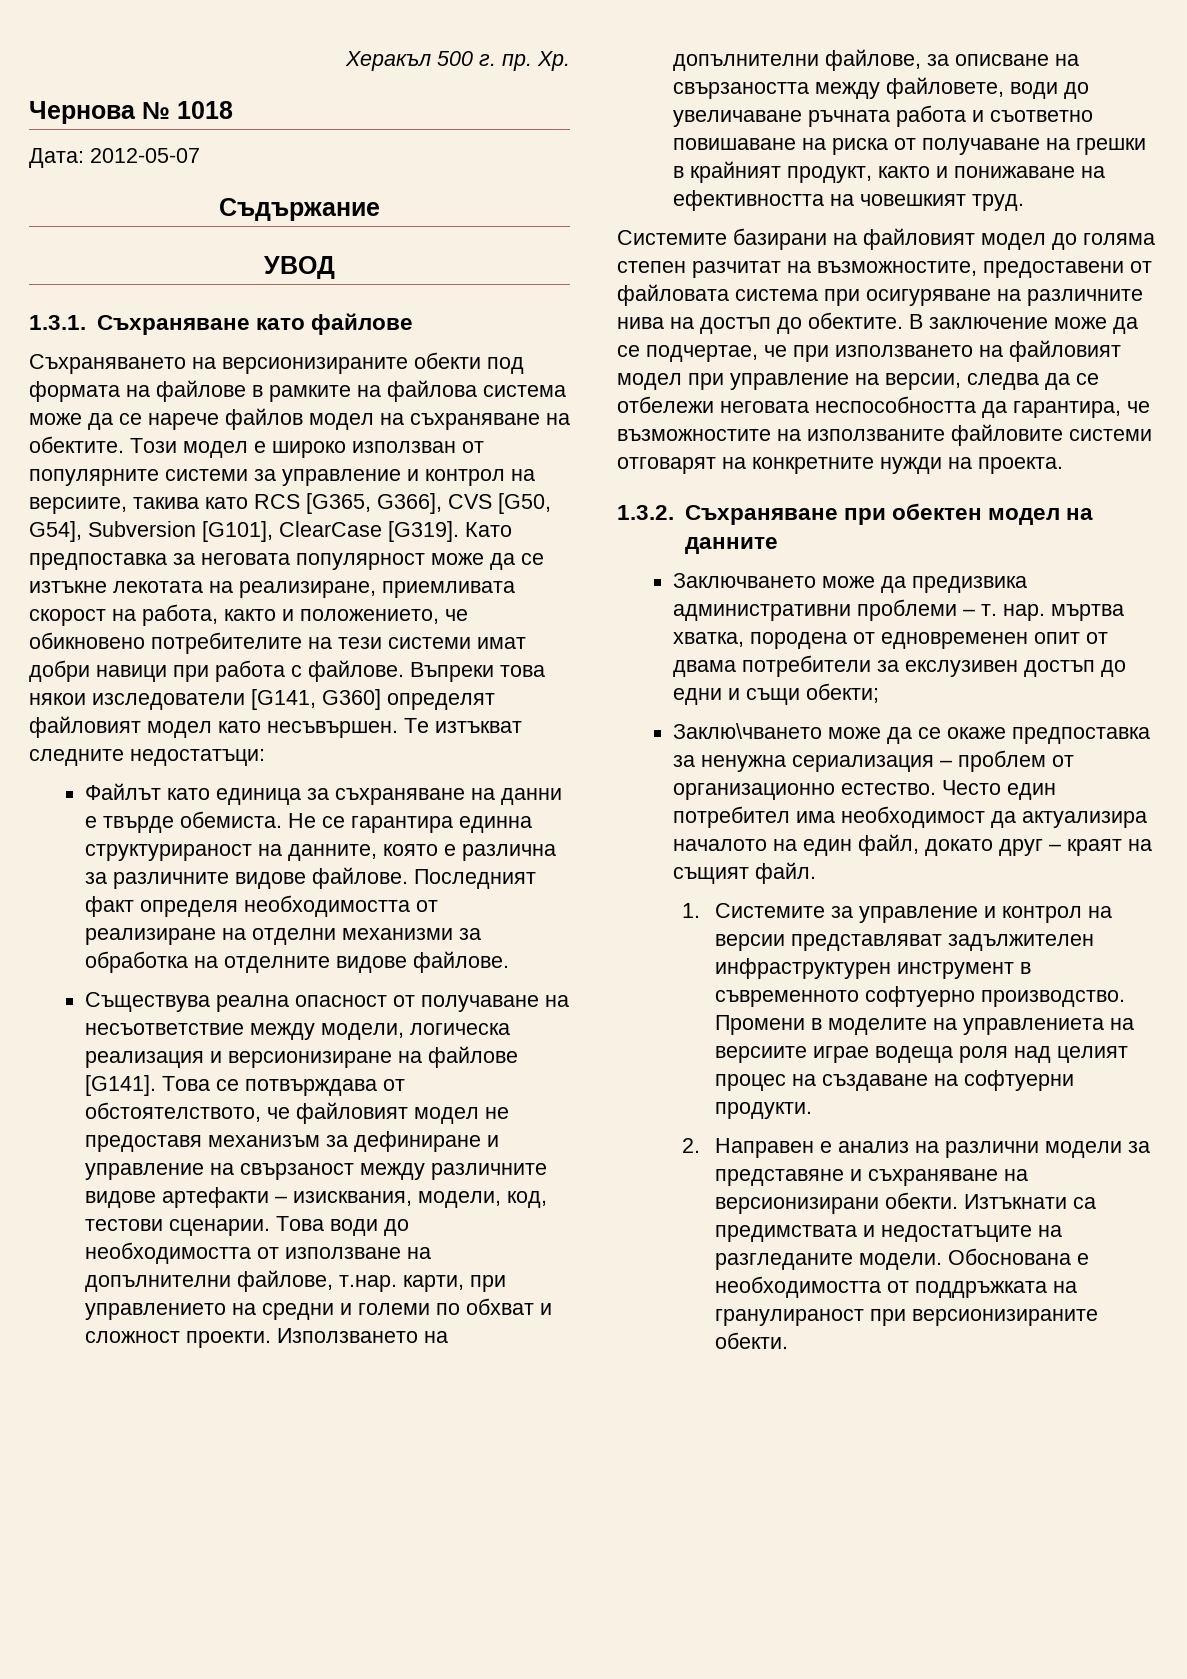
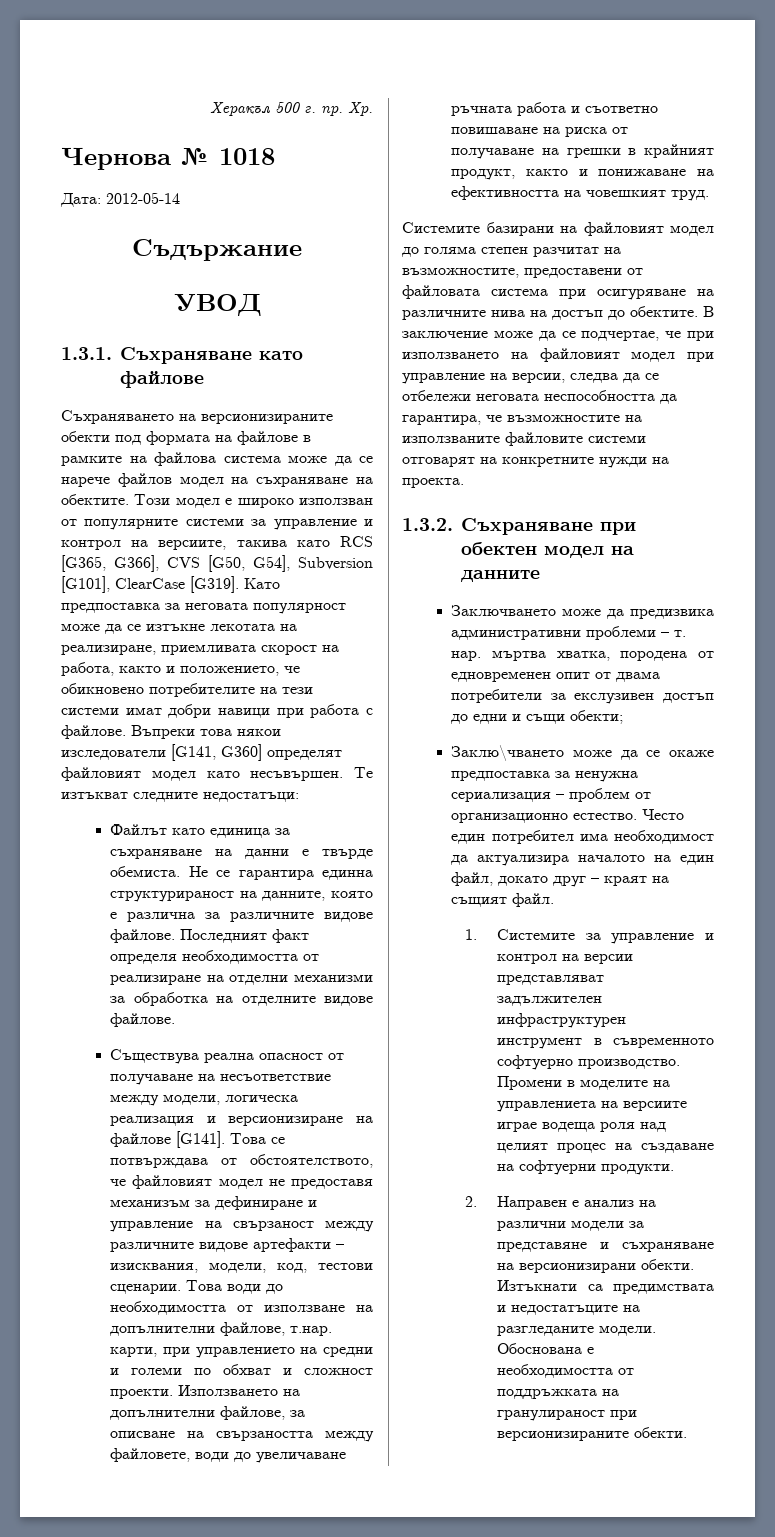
- Дата: 2012-05-07
+ Дата: 2012-05-14

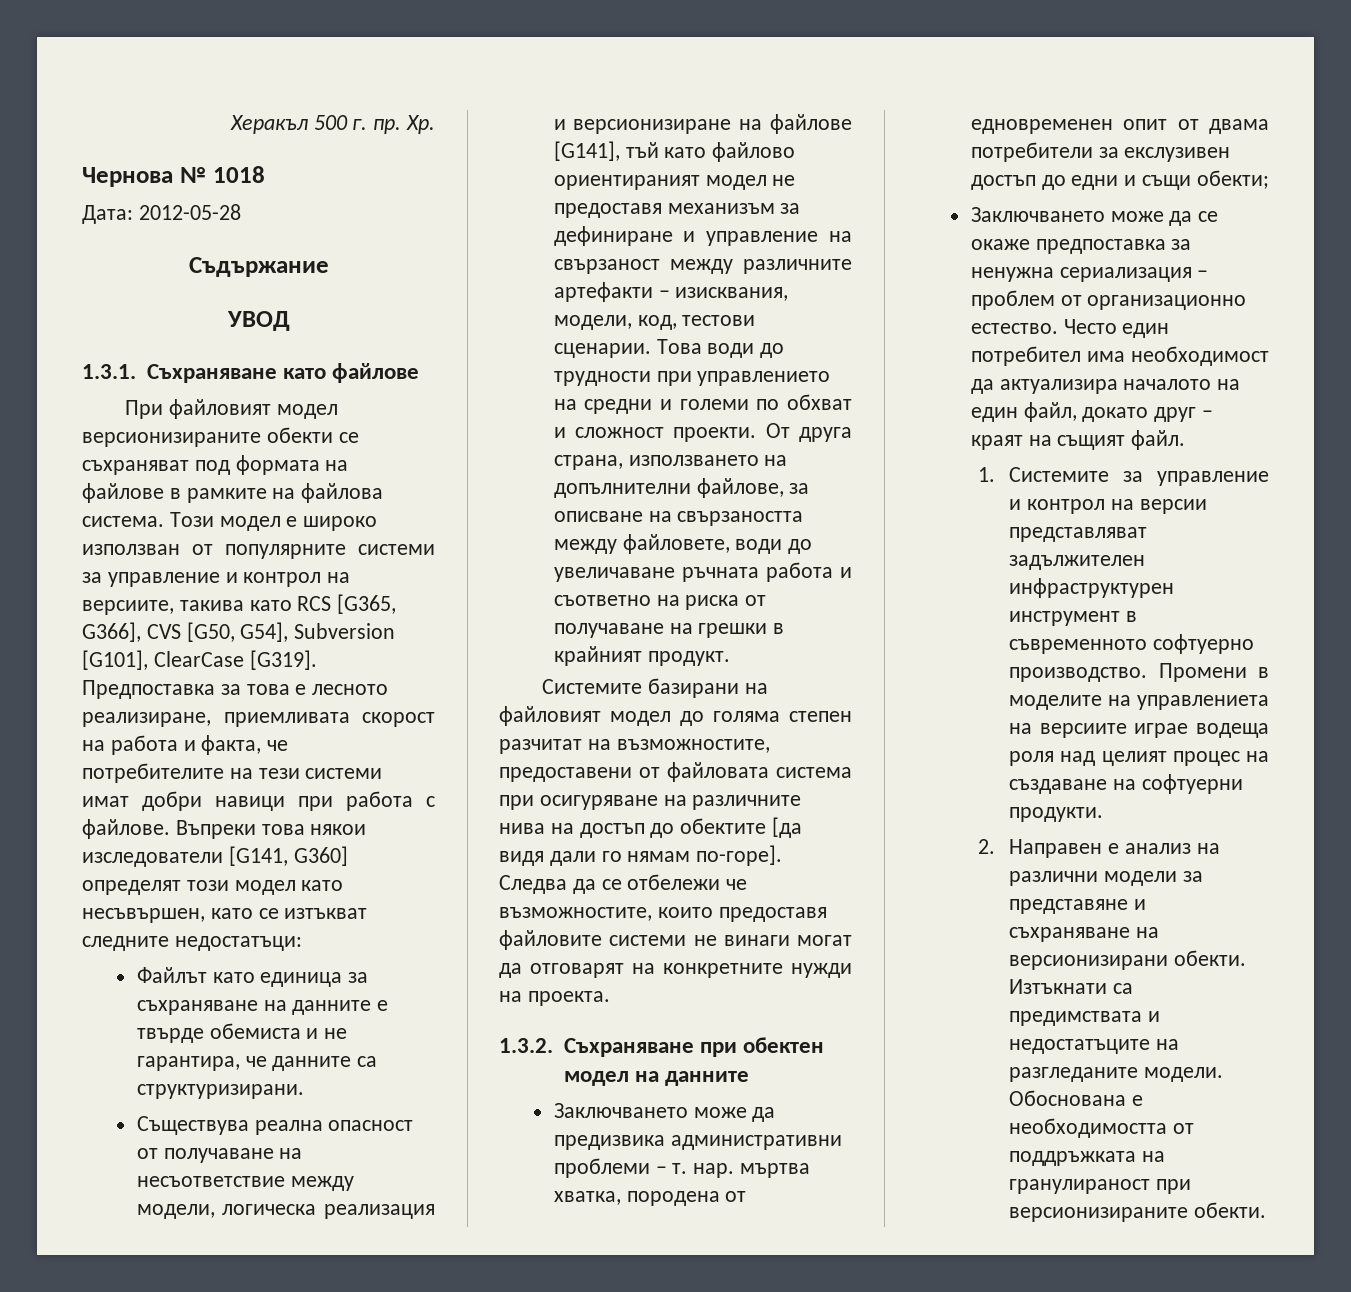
- Дата: 2012-05-14
+ Дата: 2012-05-28
- Съхраняването на версионизираните обекти под формата на файлове в рамките на файлова система може да се нарече файлов модел на съхраняване на обектите.
+ При файловият модел версионизираните обекти се съхраняват под формата на файлове в рамките на файлова система.
- Като предпоставка за неговата популярност може да се изтъкне лекотата на реализиране, приемливата скорост на работа, както и положението, че обикновено потребителите на тези системи имат добри навици при работа с файлове.
+ Предпоставка за това е лесното реализиране, приемливата скорост на работа и факта, че потребителите на тези системи имат добри навици при работа с файлове.
- Въпреки това някои изследователи [G141, G360] определят файловият модел като несъвършен. Те изтъкват следните недостатъци:
+ Въпреки това някои изследователи [G141, G360] определят този модел като несъвършен, като се изтъкват следните недостатъци:
- Файлът като единица за съхраняване на данни е твърде обемиста. Не се гарантира единна структурираност на данните, която е различна за различните видове файлове. Последният факт определя необходимостта от реализиране на отделни механизми за обработка на отделните видове файлове.
+ Файлът като единица за съхраняване на данните е твърде обемиста и не гарантира, че данните са структуризирани.
- Съществува реална опасност от получаване на несъответствие между модели, логическа реализация и версионизиране на файлове [G141]. Това се потвърждава от обстоятелството, че файловият модел не предоставя механизъм за дефиниране и управление на свързаност между различните видове артефакти – изисквания, модели, код, тестови сценарии.
+ Съществува реална опасност от получаване на несъответствие между модели, логическа реализация и версионизиране на файлове [G141], тъй като файлово ориентираният модел не предоставя механизъм за дефиниране и управление на свързаност между различните артефакти – изисквания, модели, код, тестови сценарии.
- Това води до необходимостта от използване на допълнителни файлове, т.нар. карти, при управлението на средни и големи по обхват и сложност проекти.
+ Това води до трудности при управлението на средни и големи по обхват и сложност проекти.
- Използването на допълнителни файлове, за описване на свързаността между файловете, води до увеличаване ръчната работа и съответно повишаване на риска от получаване на грешки в крайният продукт, както и понижаване на ефективността на човешкият труд.
+ От друга страна, използването на допълнителни файлове, за описване на свързаността между файловете, води до увеличаване ръчната работа и съответно на риска от получаване на грешки в крайният продукт.
- Системите базирани на файловият модел до голяма степен разчитат на възможностите, предоставени от файловата система при осигуряване на различните нива на достъп до обектите. В заключение може да се подчертае, че при използването на файловият модел при управление на версии, следва да се отбележи неговата неспособността да гарантира, че възможностите на използваните файловите системи отговарят на конкретните нужди на проекта.
+ Системите базирани на файловият модел до голяма степен разчитат на възможностите, предоставени от файловата система при осигуряване на различните нива на достъп до обектите [да видя дали го нямам по-горе]. Следва да се отбележи че възможностите, които предоставя файловите системи не винаги могат да отговарят на конкретните нужди на проекта.
- Заклю\чването може да се окаже предпоставка за ненужна сериализация – проблем от организационно естество.
+ Заключването може да се окаже предпоставка за ненужна сериализация – проблем от организационно естество.

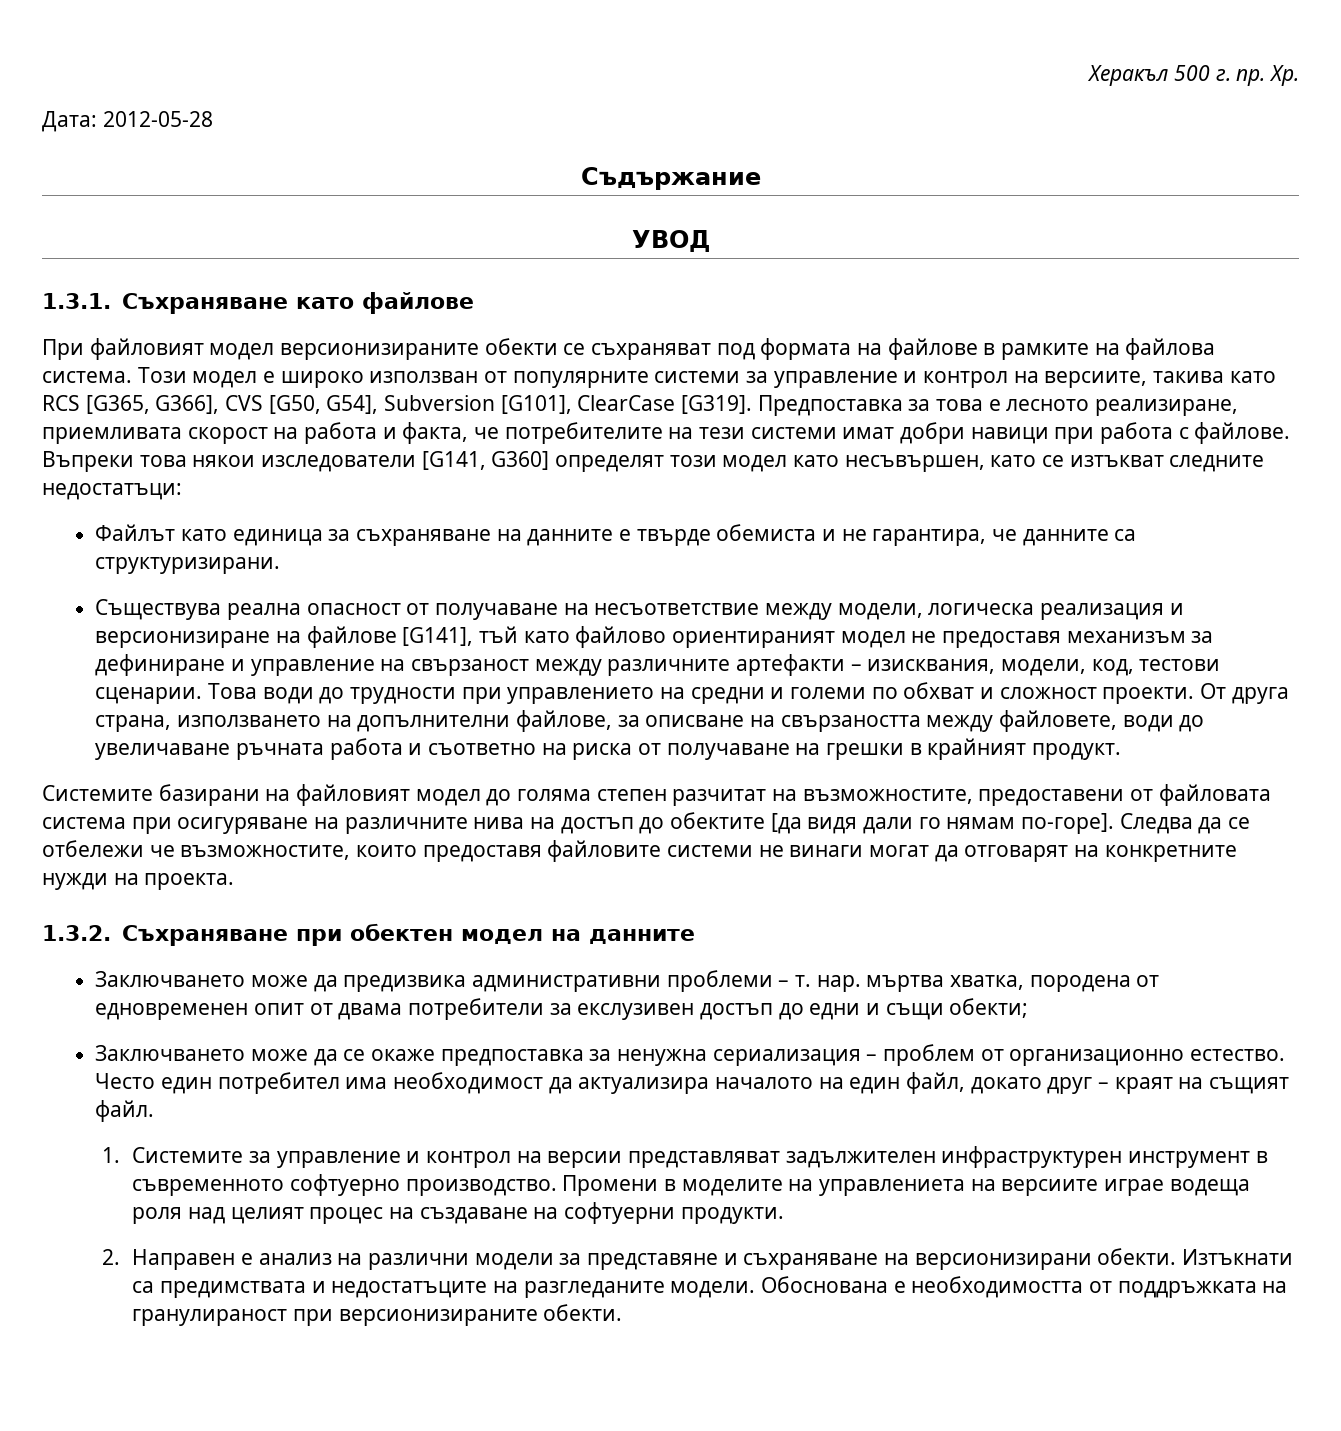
- Чернова № 1018

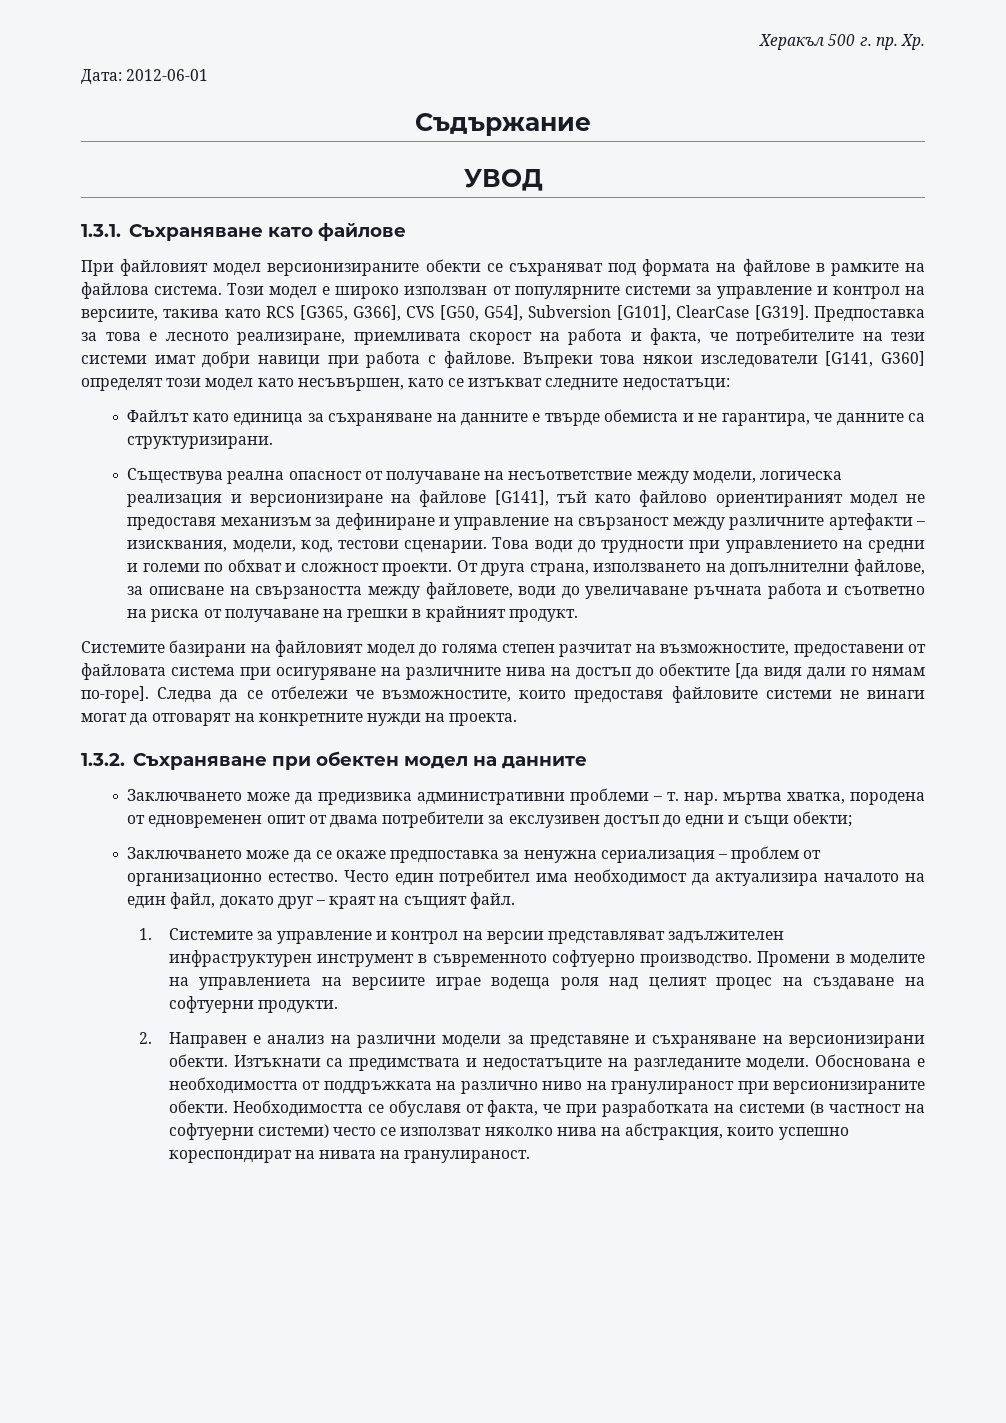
- Дата: 2012-05-28
+ Дата: 2012-06-01
- Обоснована е необходимостта от поддръжката на гранулираност при версионизираните обекти.
+ Обоснована е необходимостта от поддръжката на различно ниво на гранулираност при версионизираните обекти.
+ Необходимостта се обуславя от факта, че при разработката на системи (в частност на софтуерни системи) често се използват няколко нива на абстракция, които успешно кореспондират на нивата на гранулираност.

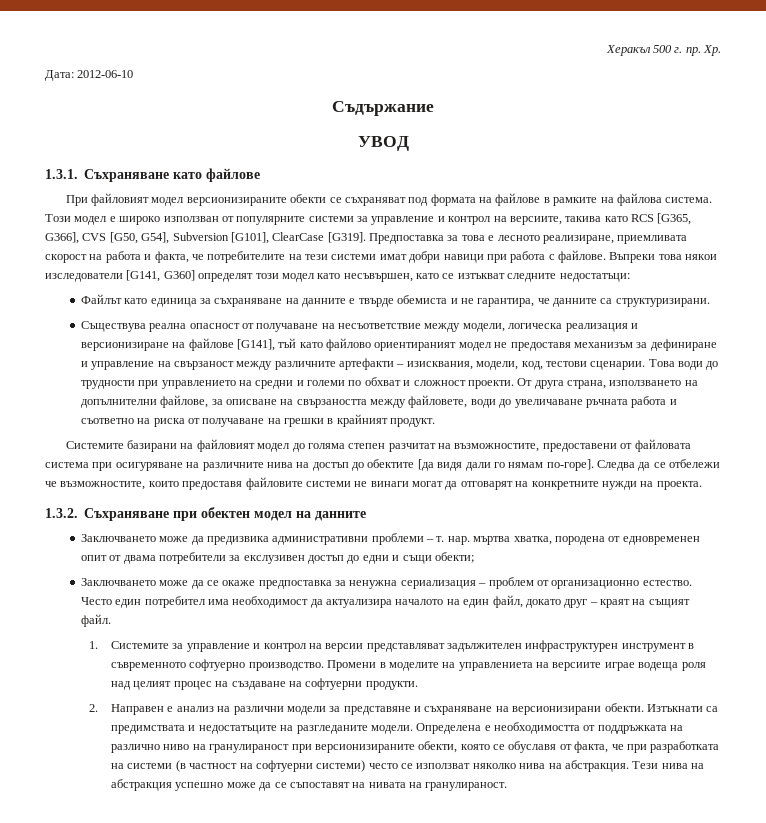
- Дата: 2012-06-01
+ Дата: 2012-06-10
- Обоснована е необходимостта от поддръжката на различно ниво на гранулираност при версионизираните обекти. Необходимостта се обуславя от факта, че при разработката на системи (в частност на софтуерни системи) често се използват няколко нива на абстракция, които успешно кореспондират на нивата на гранулираност.
+ Определена е необходимостта от поддръжката на различно ниво на гранулираност при версионизираните обекти, която се обуславя от факта, че при разработката на системи (в частност на софтуерни системи) често се използват няколко нива на абстракция. Тези нива на абстракция успешно може да се съпоставят на нивата на гранулираност.

